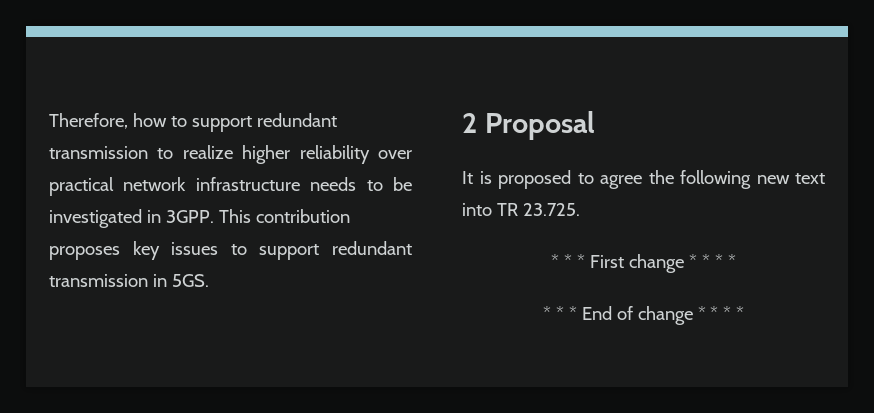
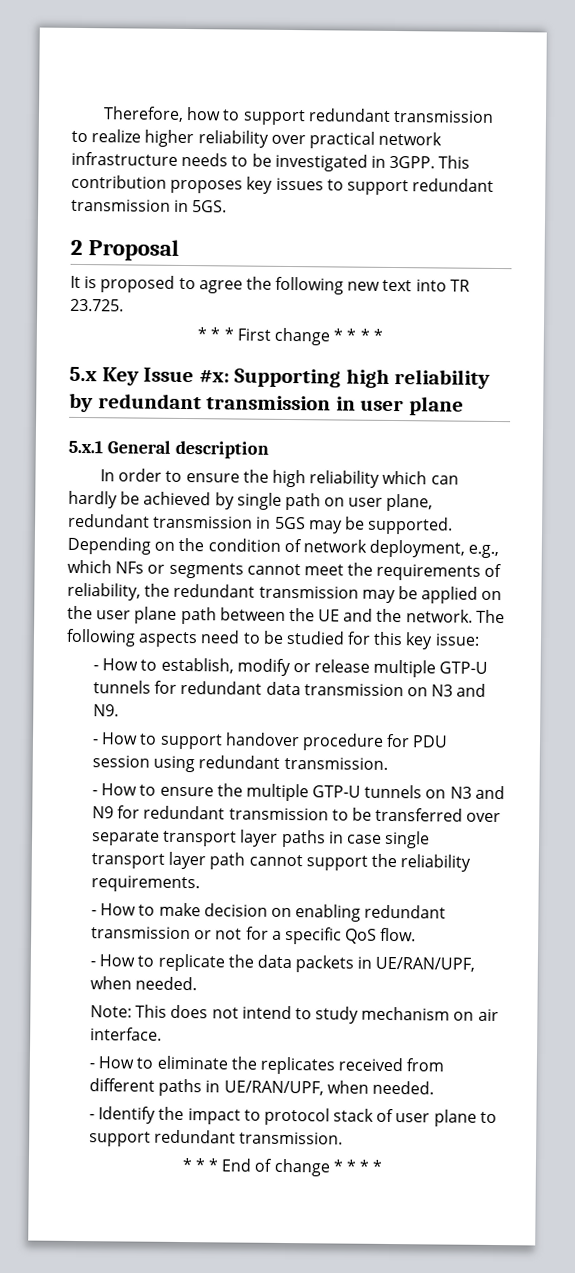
+ 5.x Key Issue #x: Supporting high reliability by redundant transmission in user plane
+ 5.x.1 General description
+ In order to ensure the high reliability which can hardly be achieved by single path on user plane, redundant transmission in 5GS may be supported. Depending on the condition of network deployment, e.g., which NFs or segments cannot meet the requirements of reliability, the redundant transmission may be applied on the user plane path between the UE and the network. The following aspects need to be studied for this key issue:
+ - How to establish, modify or release multiple GTP-U tunnels for redundant data transmission on N3 and N9.
+ - How to support handover procedure for PDU session using redundant transmission.
+ - How to ensure the multiple GTP-U tunnels on N3 and N9 for redundant transmission to be transferred over separate transport layer paths in case single transport layer path cannot support the reliability requirements.
+ - How to make decision on enabling redundant transmission or not for a specific QoS flow.
+ - How to replicate the data packets in UE/RAN/UPF, when needed.
+ Note: This does not intend to study mechanism on air interface.
+ - How to eliminate the replicates received from different paths in UE/RAN/UPF, when needed.
+ - Identify the impact to protocol stack of user plane to support redundant transmission.

